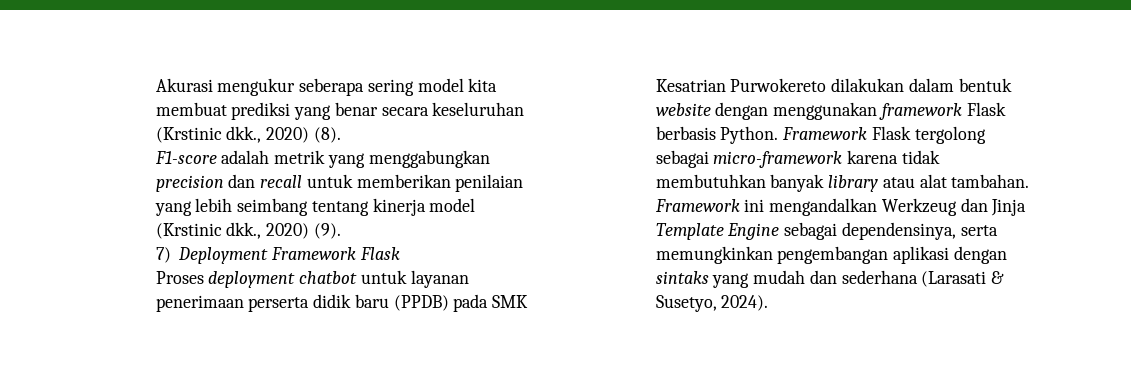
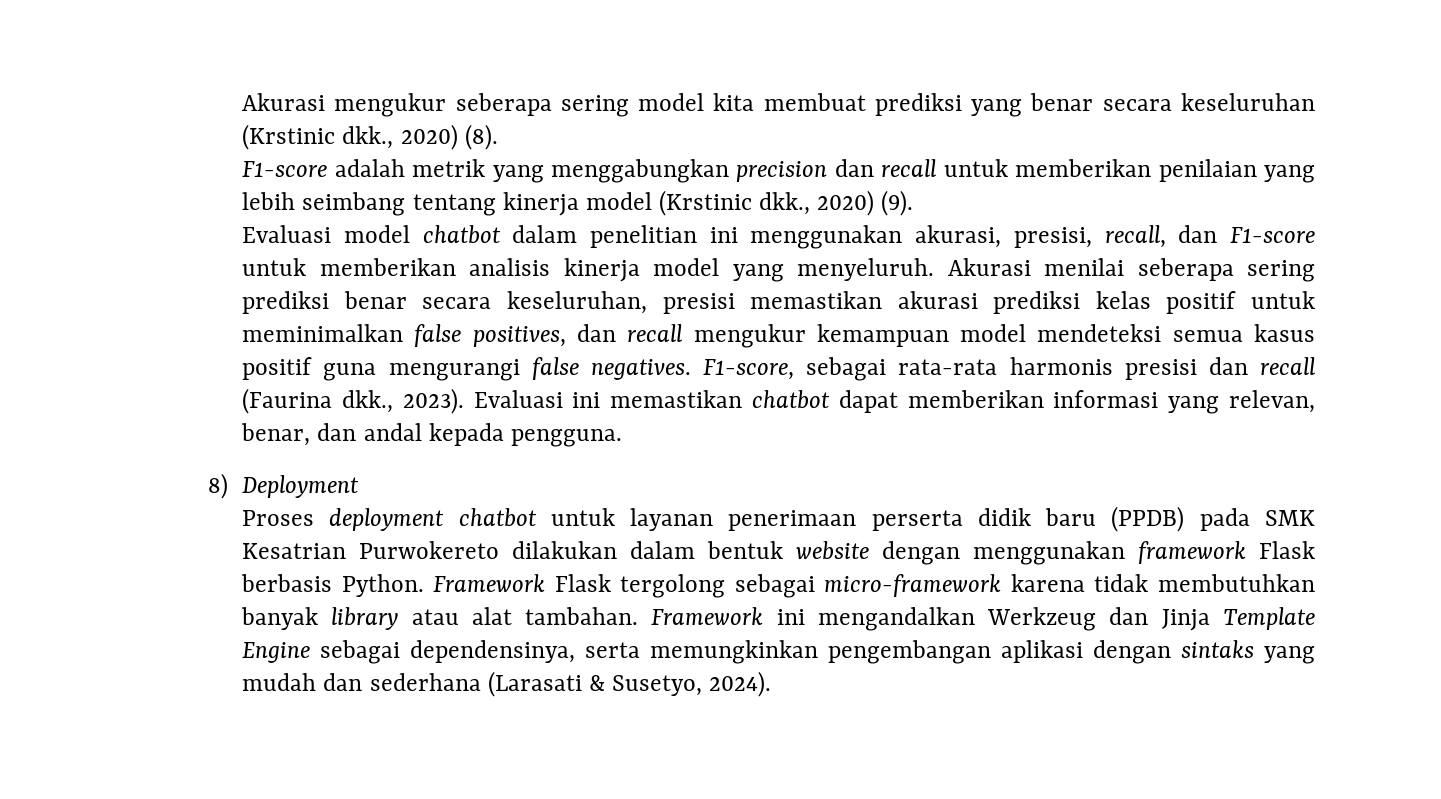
- 7) Deployment Framework Flask
+ Evaluasi model chatbot dalam penelitian ini menggunakan akurasi, presisi, recall, dan F1-score untuk memberikan analisis kinerja model yang menyeluruh. Akurasi menilai seberapa sering prediksi benar secara keseluruhan, presisi memastikan akurasi prediksi kelas positif untuk meminimalkan false positives, dan recall mengukur kemampuan model mendeteksi semua kasus positif guna mengurangi false negatives. F1-score, sebagai rata-rata harmonis presisi dan recall (Faurina dkk., 2023). Evaluasi ini memastikan chatbot dapat memberikan informasi yang relevan, benar, dan andal kepada pengguna.
+ 8) Deployment

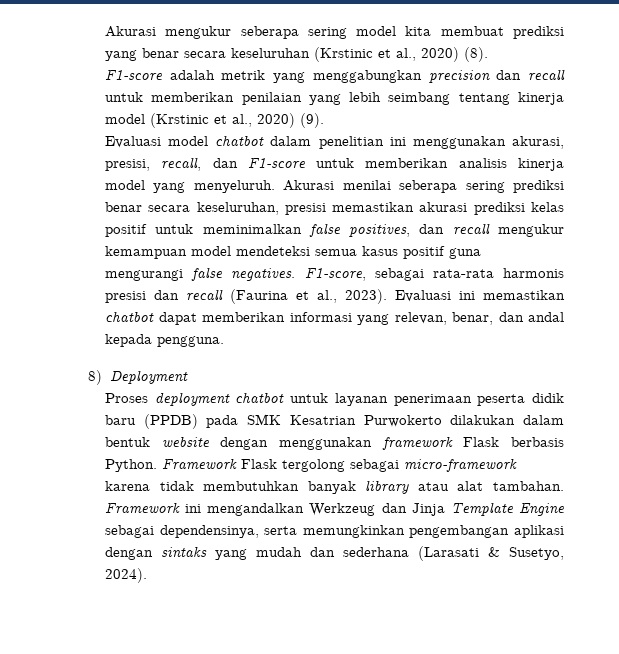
- Akurasi mengukur seberapa sering model kita membuat prediksi yang benar secara keseluruhan (Krstinic dkk., 2020) (8).
+ Akurasi mengukur seberapa sering model kita membuat prediksi yang benar secara keseluruhan (Krstinic et al., 2020) (8).
- F1-score adalah metrik yang menggabungkan precision dan recall untuk memberikan penilaian yang lebih seimbang tentang kinerja model (Krstinic dkk., 2020) (9).
+ F1-score adalah metrik yang menggabungkan precision dan recall untuk memberikan penilaian yang lebih seimbang tentang kinerja model (Krstinic et al., 2020) (9).
- F1-score, sebagai rata-rata harmonis presisi dan recall (Faurina dkk., 2023).
+ F1-score, sebagai rata-rata harmonis presisi dan recall (Faurina et al., 2023).
- Proses deployment chatbot untuk layanan penerimaan perserta didik baru (PPDB) pada SMK Kesatrian Purwokereto dilakukan dalam bentuk website dengan menggunakan framework Flask berbasis Python.
+ Proses deployment chatbot untuk layanan penerimaan peserta didik baru (PPDB) pada SMK Kesatrian Purwokerto dilakukan dalam bentuk website dengan menggunakan framework Flask berbasis Python.

